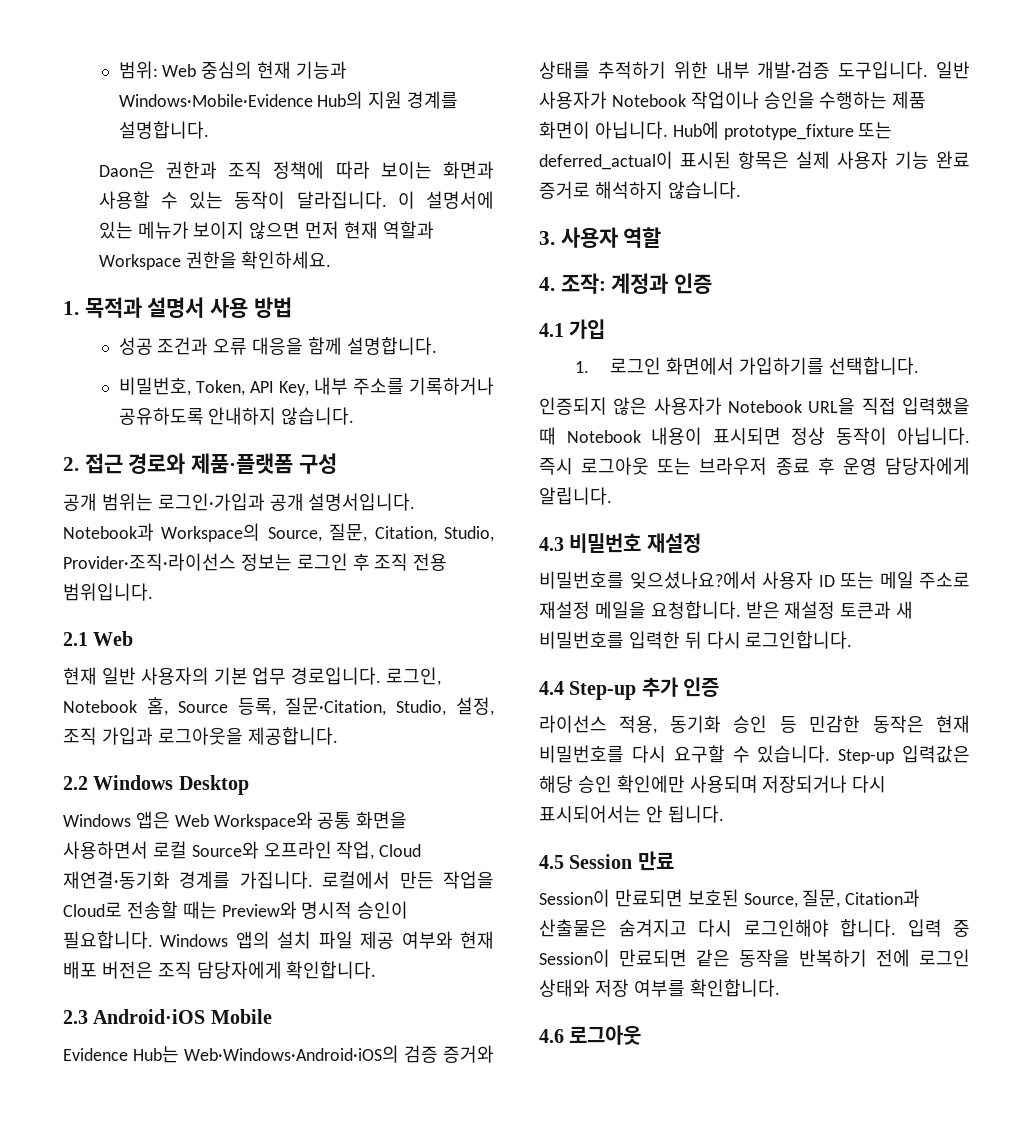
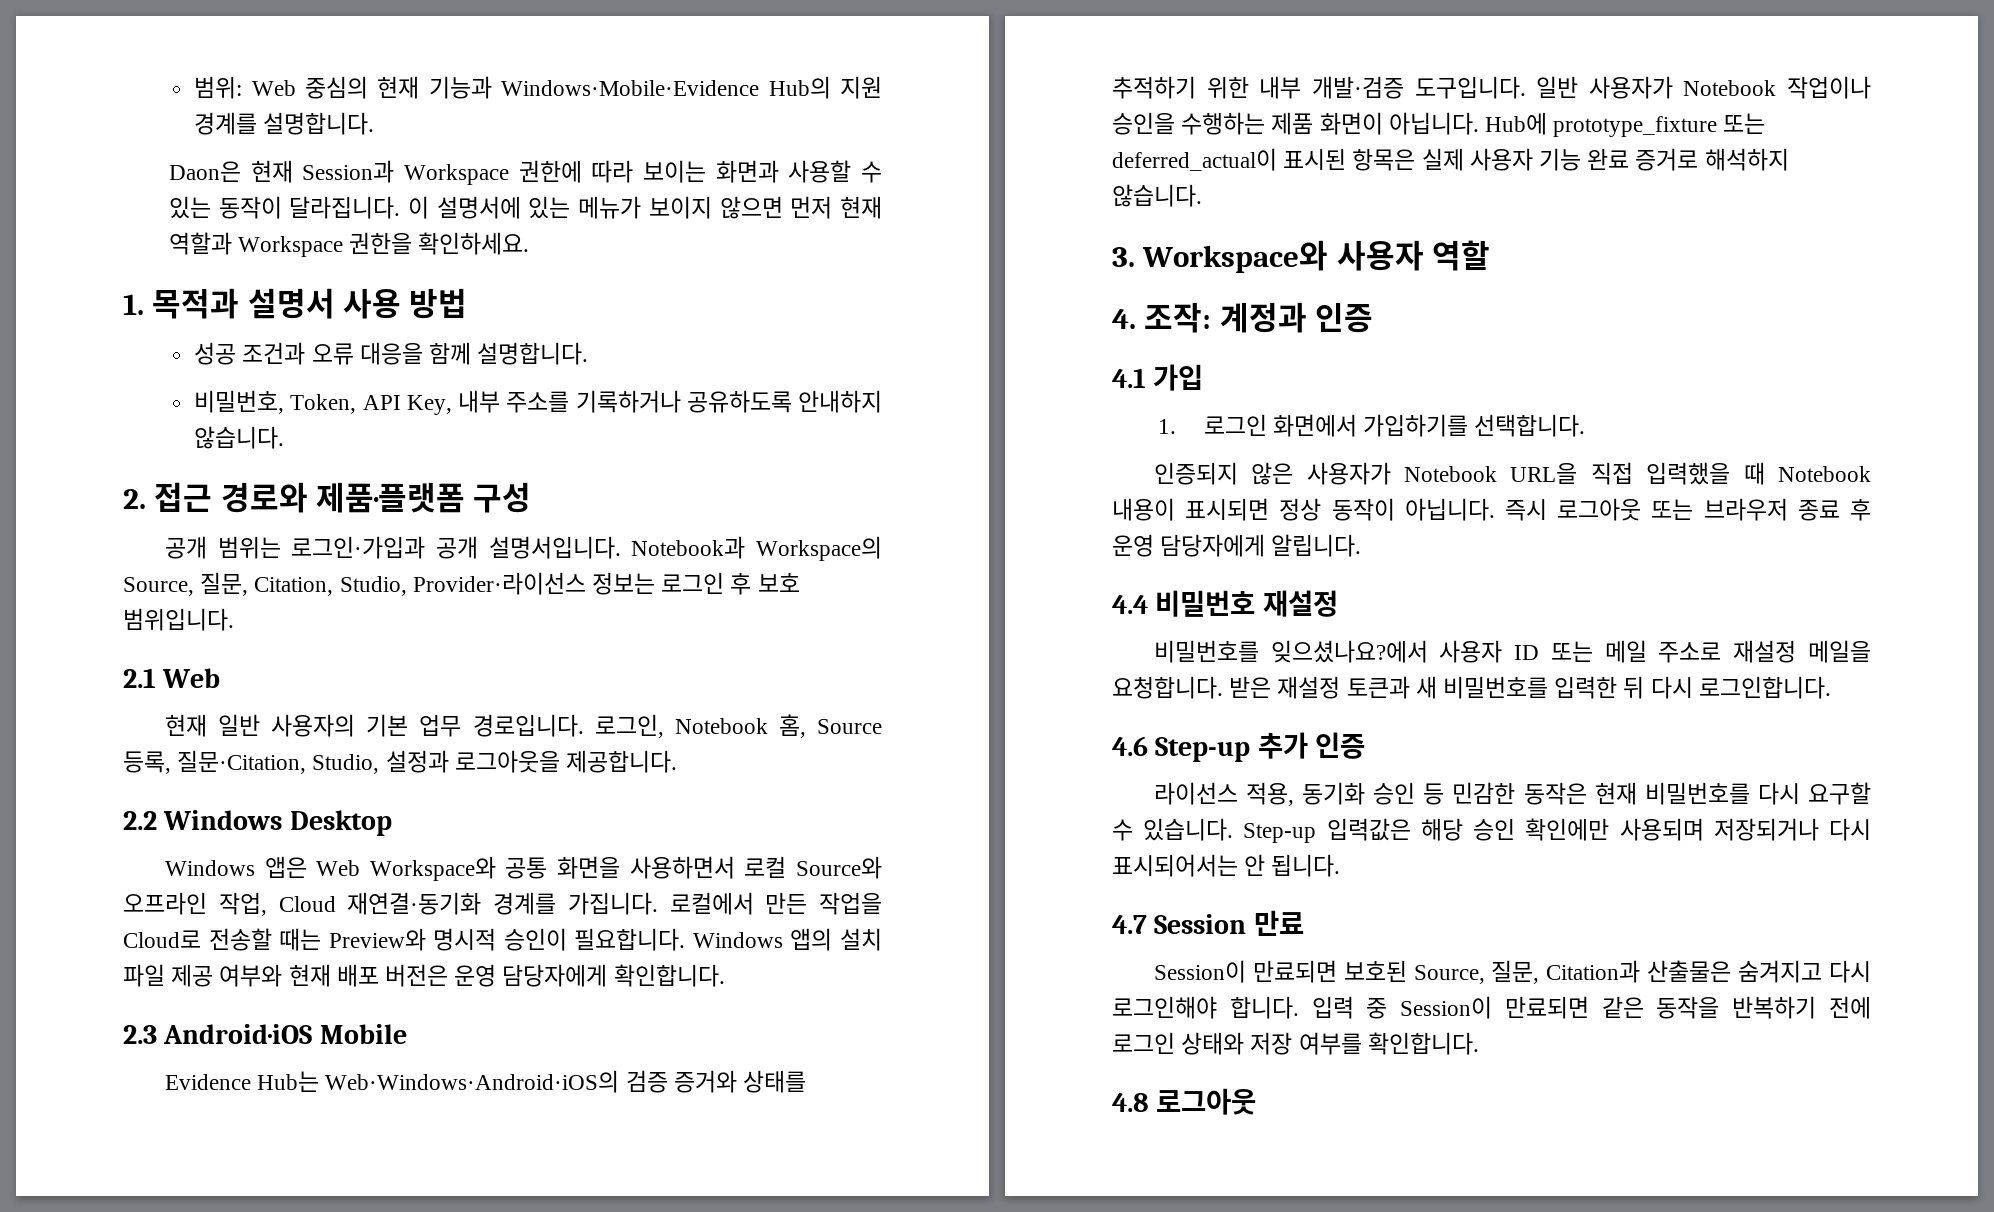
- Daon은 권한과 조직 정책에 따라 보이는 화면과 사용할 수 있는 동작이 달라집니다.
+ Daon은 현재 Session과 Workspace 권한에 따라 보이는 화면과 사용할 수 있는 동작이 달라집니다.
- Notebook과 Workspace의 Source, 질문, Citation, Studio, Provider·조직·라이선스 정보는 로그인 후 조직 전용 범위입니다.
+ Notebook과 Workspace의 Source, 질문, Citation, Studio, Provider·라이선스 정보는 로그인 후 보호 범위입니다.
- 로그인, Notebook 홈, Source 등록, 질문·Citation, Studio, 설정, 조직 가입과 로그아웃을 제공합니다.
+ 로그인, Notebook 홈, Source 등록, 질문·Citation, Studio, 설정과 로그아웃을 제공합니다.
- Windows 앱의 설치 파일 제공 여부와 현재 배포 버전은 조직 담당자에게 확인합니다.
+ Windows 앱의 설치 파일 제공 여부와 현재 배포 버전은 운영 담당자에게 확인합니다.
- 3. 사용자 역할
+ 3. Workspace와 사용자 역할
- 4.3 비밀번호 재설정
+ 4.4 비밀번호 재설정
- 4.4 Step-up 추가 인증
+ 4.6 Step-up 추가 인증
- 4.5 Session 만료
+ 4.7 Session 만료
- 4.6 로그아웃
+ 4.8 로그아웃

